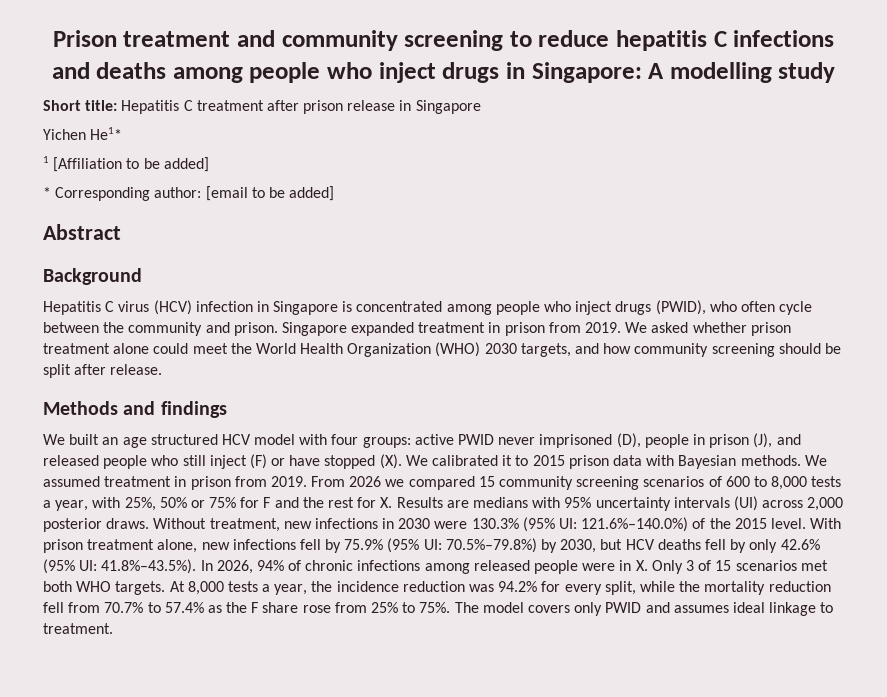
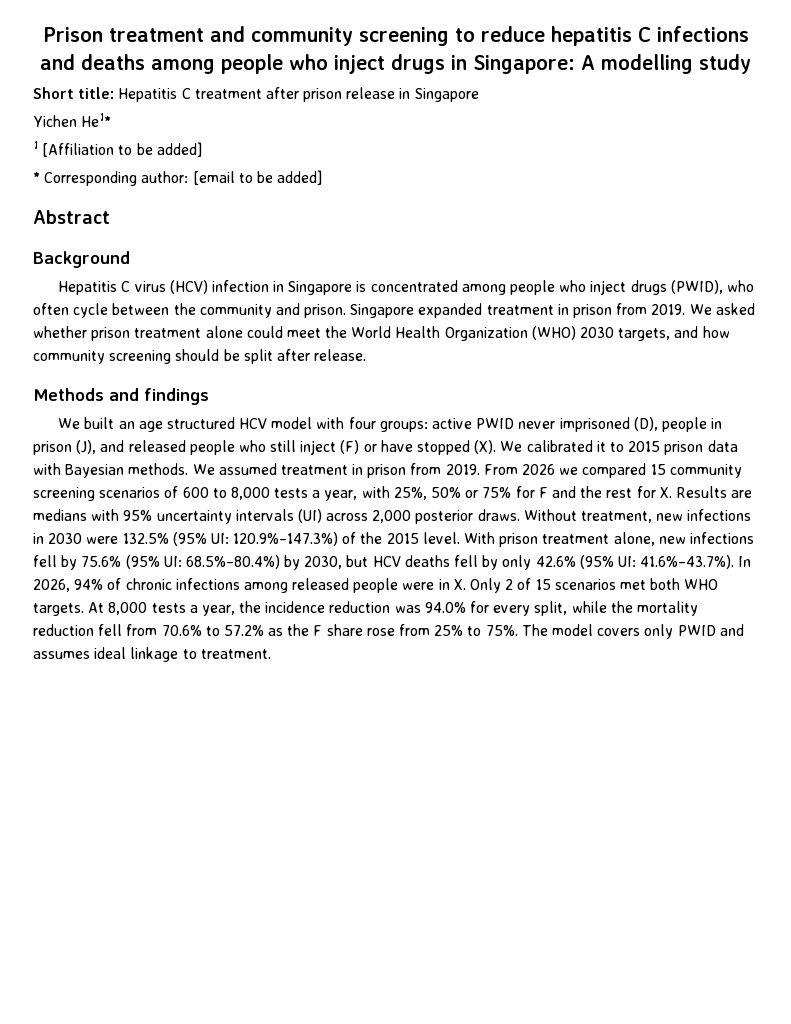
- Without treatment, new infections in 2030 were 130.3% (95% UI: 121.6%–140.0%) of the 2015 level.
+ Without treatment, new infections in 2030 were 132.5% (95% UI: 120.9%–147.3%) of the 2015 level.
- With prison treatment alone, new infections fell by 75.9% (95% UI: 70.5%–79.8%) by 2030, but HCV deaths fell by only 42.6% (95% UI: 41.8%–43.5%). In 2026, 94% of chronic infections among released people were in X. Only 3 of 15 scenarios met both WHO targets.
+ With prison treatment alone, new infections fell by 75.6% (95% UI: 68.5%–80.4%) by 2030, but HCV deaths fell by only 42.6% (95% UI: 41.6%–43.7%). In 2026, 94% of chronic infections among released people were in X. Only 2 of 15 scenarios met both WHO targets.
- At 8,000 tests a year, the incidence reduction was 94.2% for every split, while the mortality reduction fell from 70.7% to 57.4% as the F share rose from 25% to 75%.
+ At 8,000 tests a year, the incidence reduction was 94.0% for every split, while the mortality reduction fell from 70.6% to 57.2% as the F share rose from 25% to 75%.

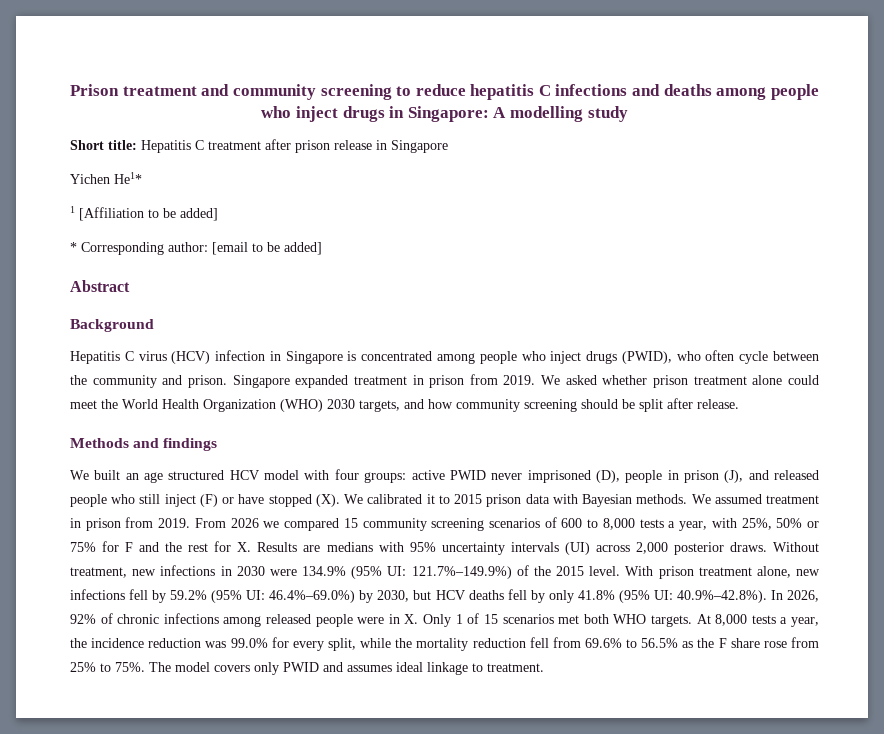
- Without treatment, new infections in 2030 were 132.5% (95% UI: 120.9%–147.3%) of the 2015 level.
+ Without treatment, new infections in 2030 were 134.9% (95% UI: 121.7%–149.9%) of the 2015 level.
- With prison treatment alone, new infections fell by 75.6% (95% UI: 68.5%–80.4%) by 2030, but HCV deaths fell by only 42.6% (95% UI: 41.6%–43.7%). In 2026, 94% of chronic infections among released people were in X. Only 2 of 15 scenarios met both WHO targets.
+ With prison treatment alone, new infections fell by 59.2% (95% UI: 46.4%–69.0%) by 2030, but HCV deaths fell by only 41.8% (95% UI: 40.9%–42.8%). In 2026, 92% of chronic infections among released people were in X. Only 1 of 15 scenarios met both WHO targets.
- At 8,000 tests a year, the incidence reduction was 94.0% for every split, while the mortality reduction fell from 70.6% to 57.2% as the F share rose from 25% to 75%.
+ At 8,000 tests a year, the incidence reduction was 99.0% for every split, while the mortality reduction fell from 69.6% to 56.5% as the F share rose from 25% to 75%.

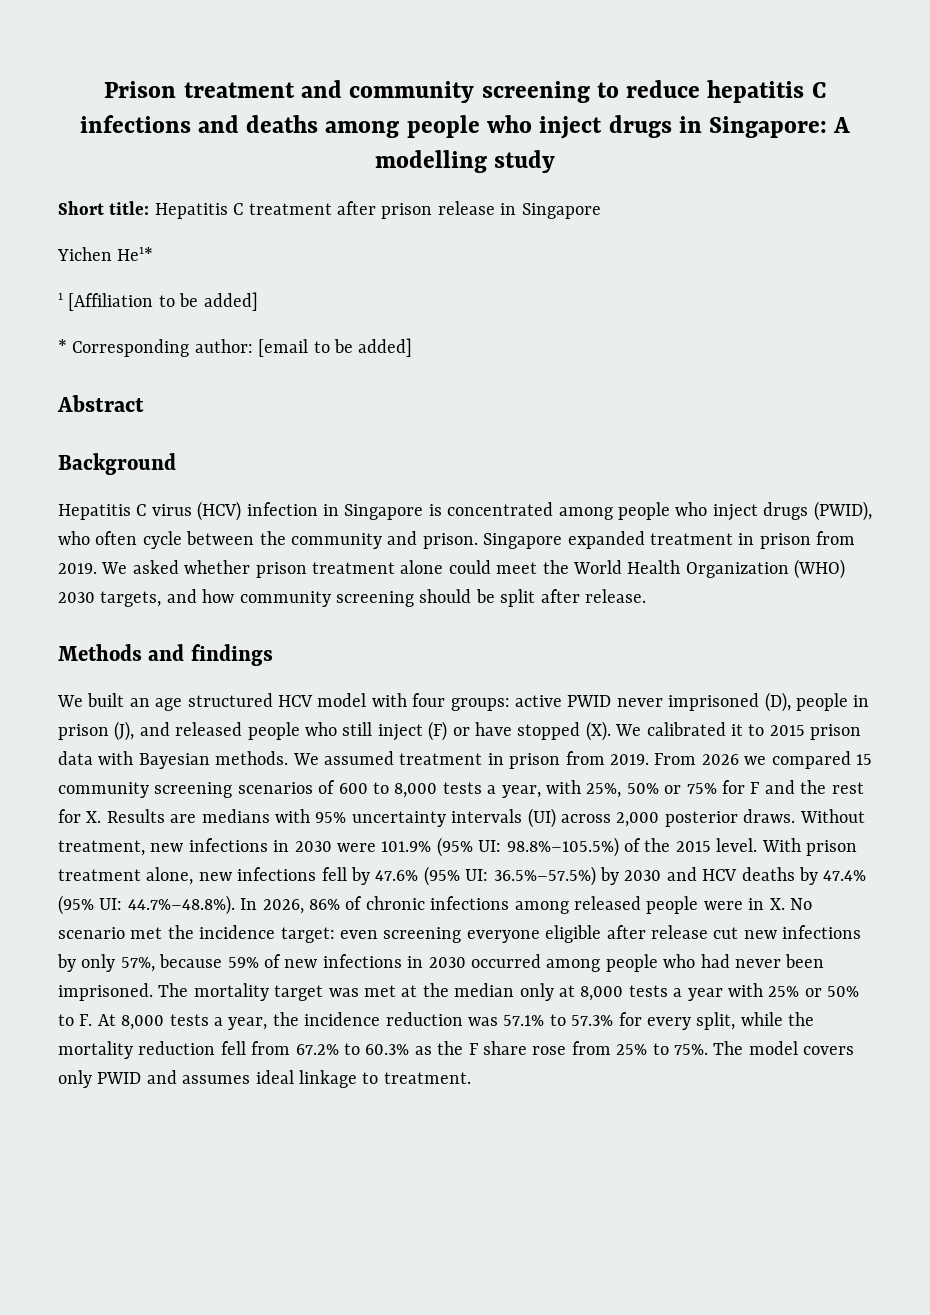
- Without treatment, new infections in 2030 were 134.9% (95% UI: 121.7%–149.9%) of the 2015 level.
+ Without treatment, new infections in 2030 were 101.9% (95% UI: 98.8%–105.5%) of the 2015 level.
- With prison treatment alone, new infections fell by 59.2% (95% UI: 46.4%–69.0%) by 2030, but HCV deaths fell by only 41.8% (95% UI: 40.9%–42.8%). In 2026, 92% of chronic infections among released people were in X. Only 1 of 15 scenarios met both WHO targets. At 8,000 tests a year, the incidence reduction was 99.0% for every split, while the mortality reduction fell from 69.6% to 56.5% as the F share rose from 25% to 75%.
+ With prison treatment alone, new infections fell by 47.6% (95% UI: 36.5%–57.5%) by 2030 and HCV deaths by 47.4% (95% UI: 44.7%–48.8%). In 2026, 86% of chronic infections among released people were in X. No scenario met the incidence target: even screening everyone eligible after release cut new infections by only 57%, because 59% of new infections in 2030 occurred among people who had never been imprisoned. The mortality target was met at the median only at 8,000 tests a year with 25% or 50% to F. At 8,000 tests a year, the incidence reduction was 57.1% to 57.3% for every split, while the mortality reduction fell from 67.2% to 60.3% as the F share rose from 25% to 75%.

